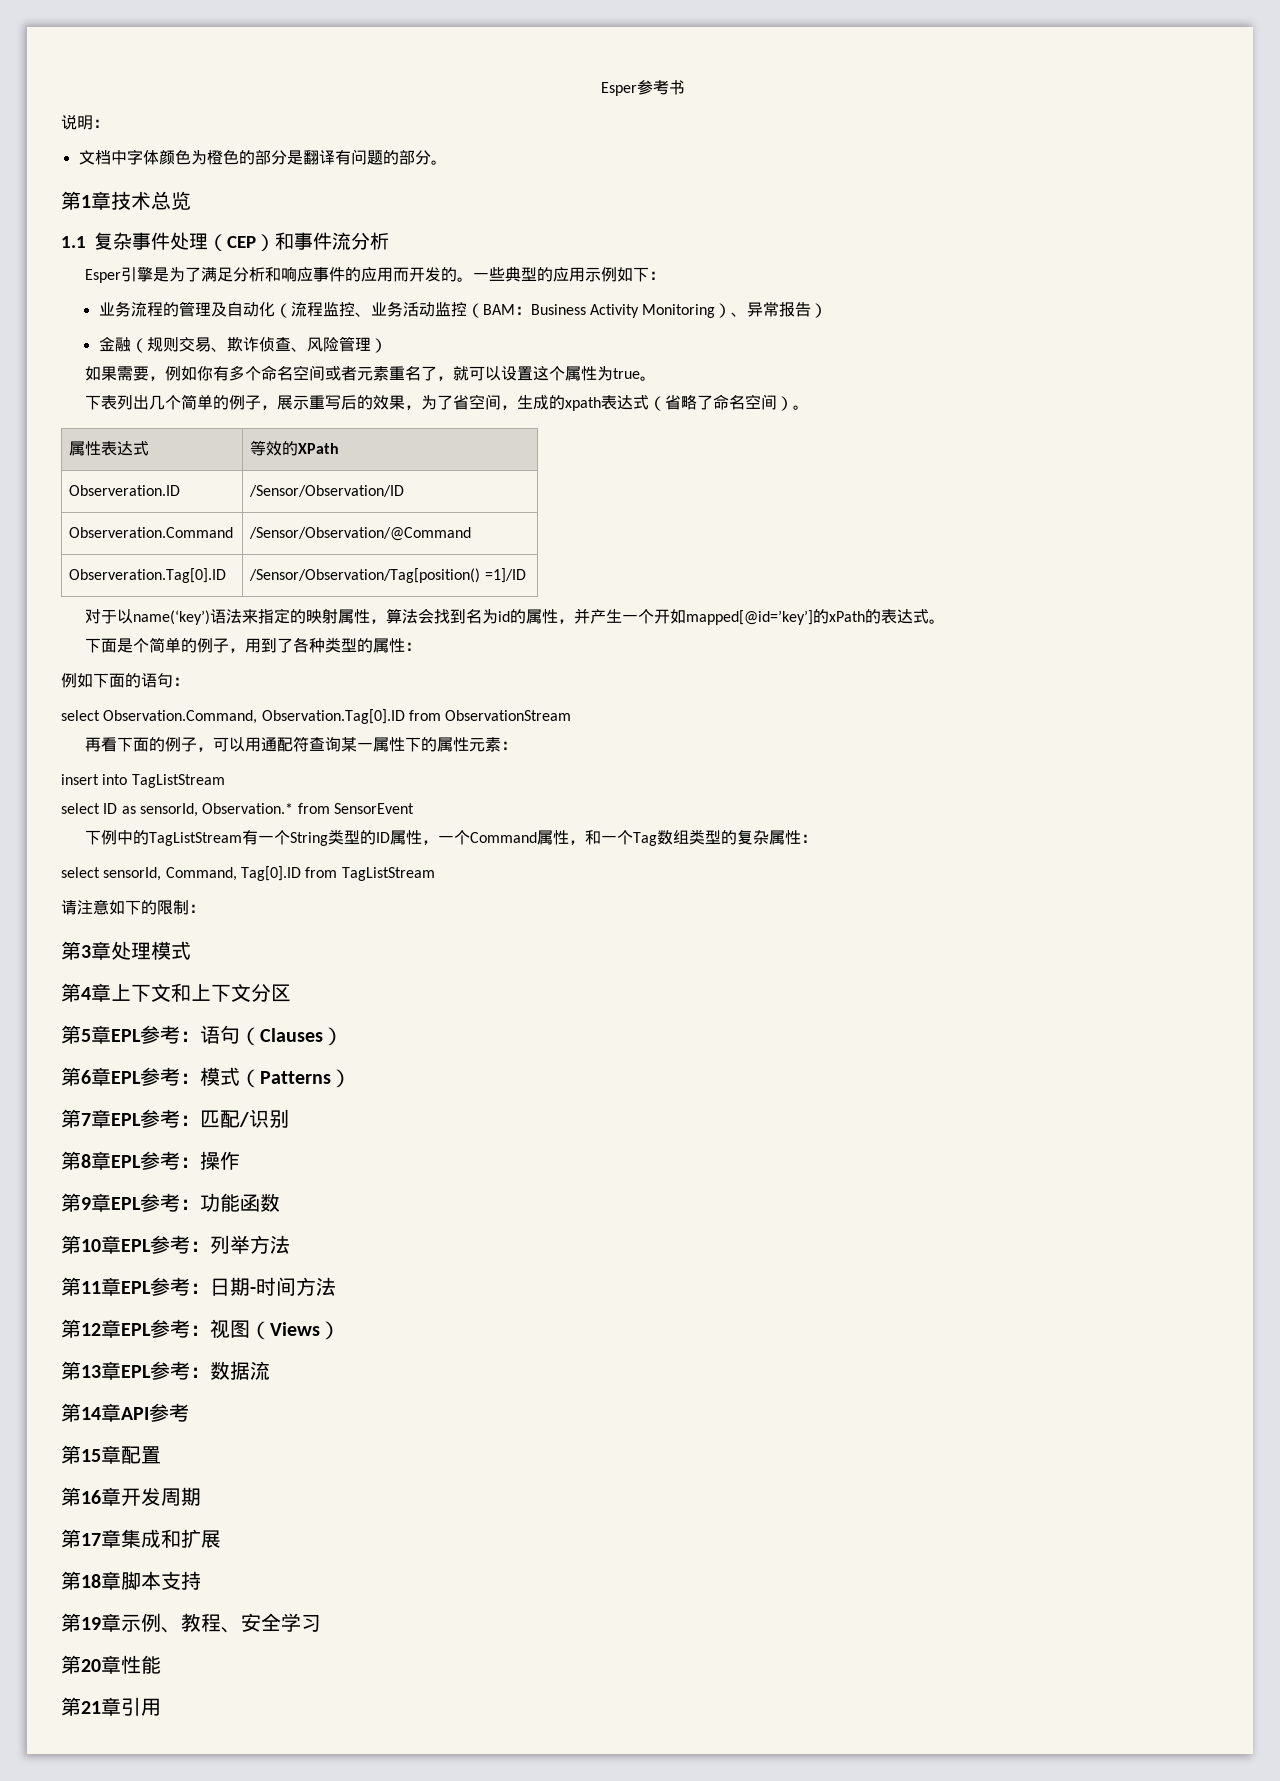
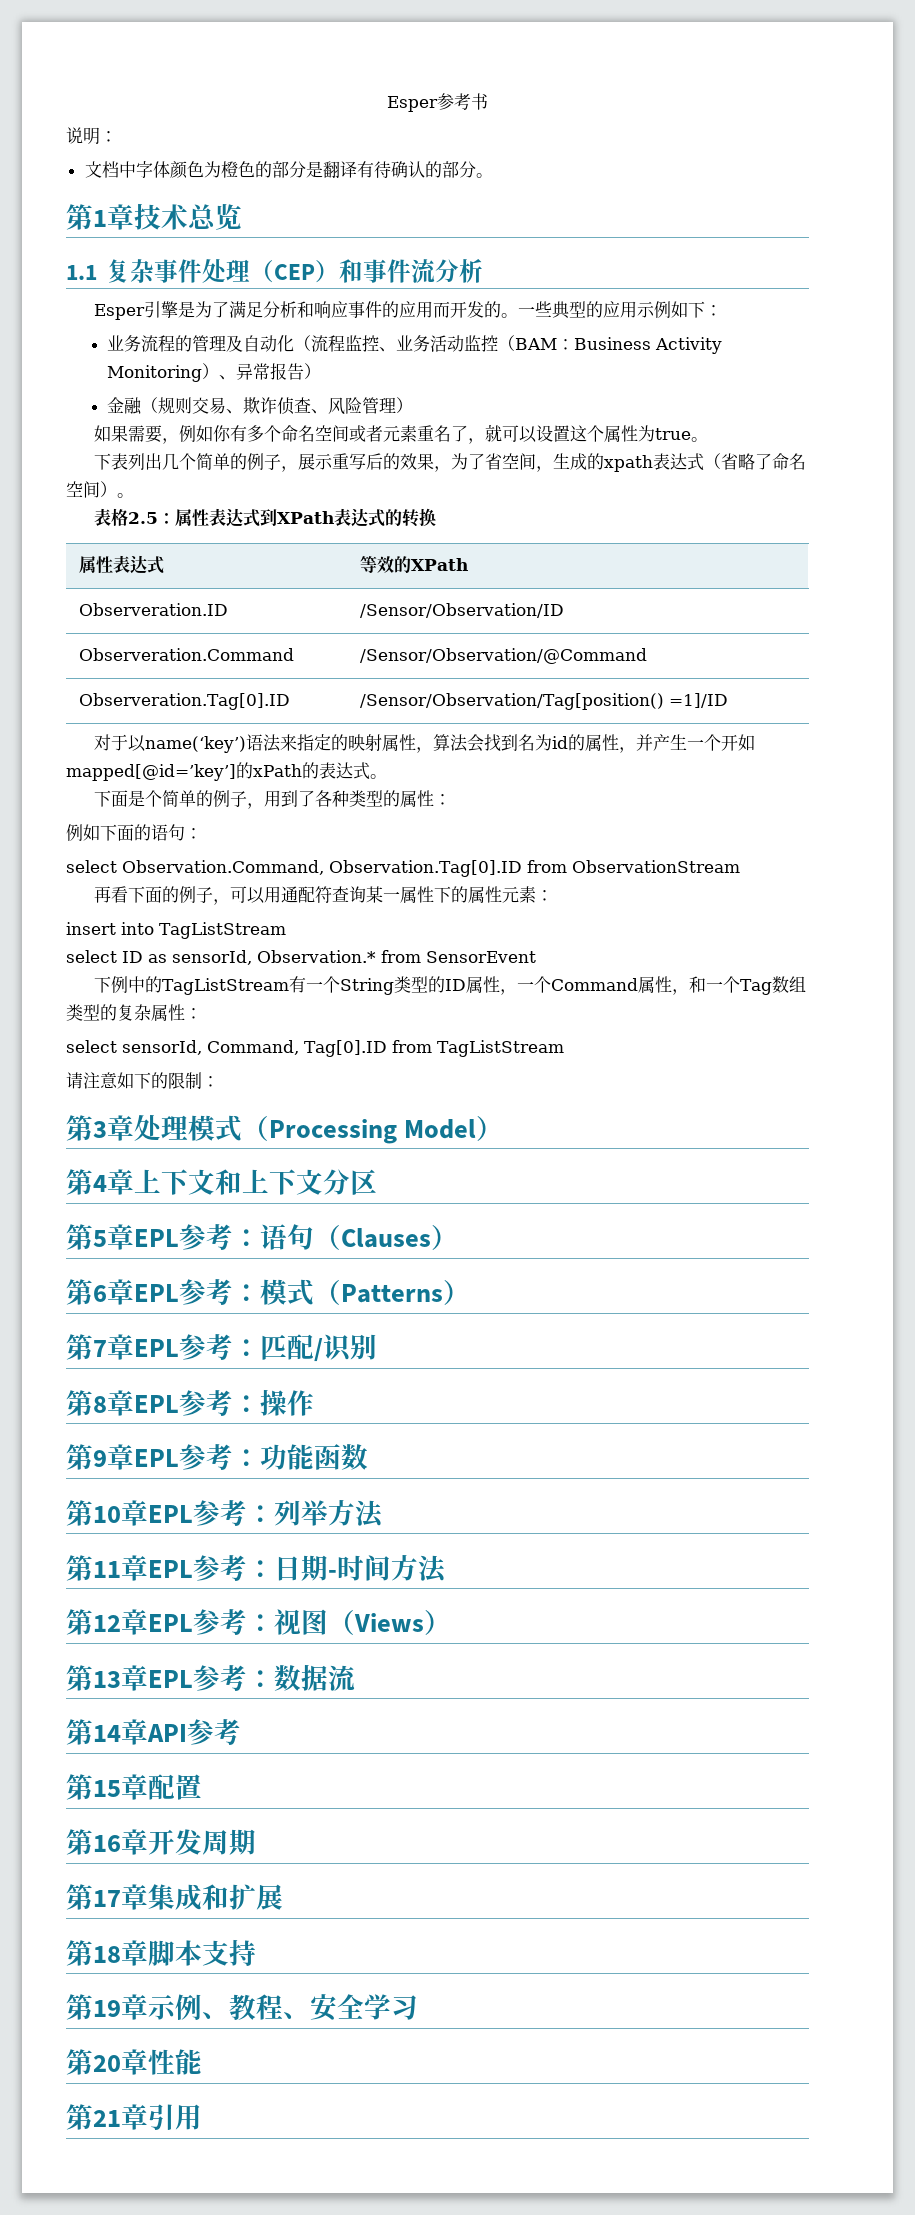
- 文档中字体颜色为橙色的部分是翻译有问题的部分。
+ 文档中字体颜色为橙色的部分是翻译有待确认的部分。
+ 表格2.5：属性表达式到XPath表达式的转换
- 第3章处理模式
+ 第3章处理模式（Processing Model）

